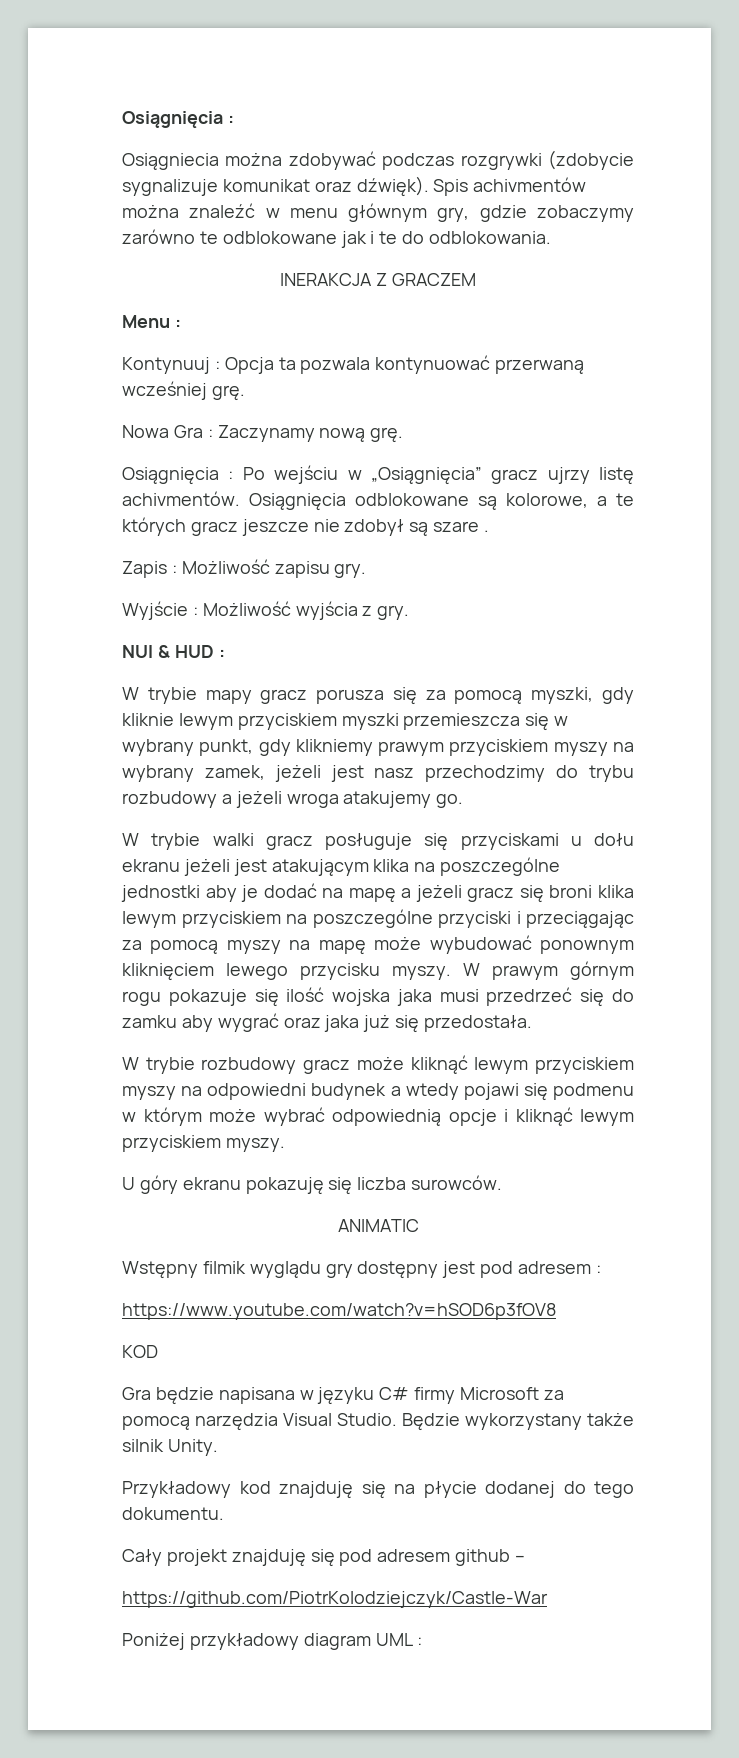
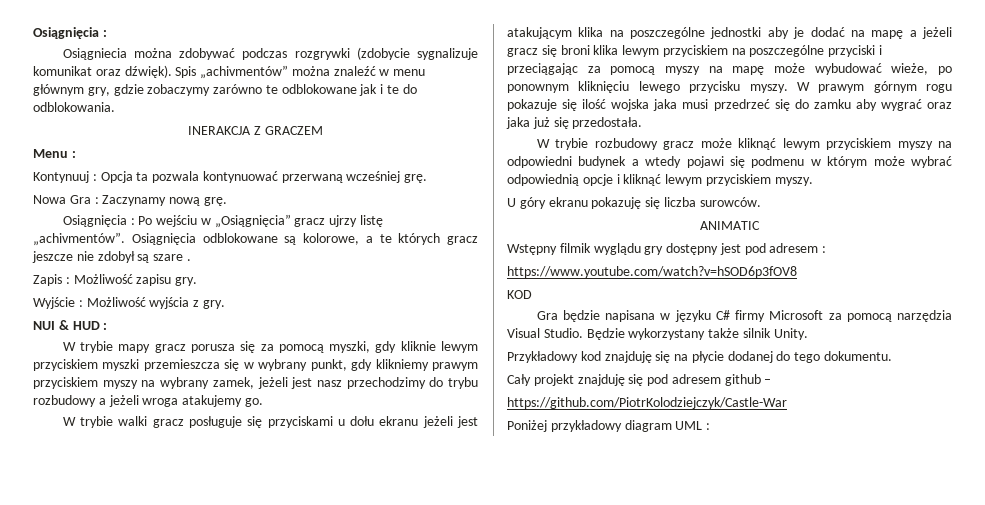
- Spis achivmentów można znaleźć w menu głównym gry, gdzie zobaczymy zarówno te odblokowane jak i te do odblokowania.
+ Spis „achivmentów” można znaleźć w menu głównym gry, gdzie zobaczymy zarówno te odblokowane jak i te do odblokowania.
- Osiągnięcia : Po wejściu w „Osiągnięcia” gracz ujrzy listę achivmentów.
+ Osiągnięcia : Po wejściu w „Osiągnięcia” gracz ujrzy listę „achivmentów”.
- W trybie walki gracz posługuje się przyciskami u dołu ekranu jeżeli jest atakującym klika na poszczególne jednostki aby je dodać na mapę a jeżeli gracz się broni klika lewym przyciskiem na poszczególne przyciski i przeciągając za pomocą myszy na mapę może wybudować ponownym kliknięciem lewego przycisku myszy.
+ W trybie walki gracz posługuje się przyciskami u dołu ekranu jeżeli jest atakującym klika na poszczególne jednostki aby je dodać na mapę a jeżeli gracz się broni klika lewym przyciskiem na poszczególne przyciski i przeciągając za pomocą myszy na mapę może wybudować wieże, po ponownym kliknięciu lewego przycisku myszy.

